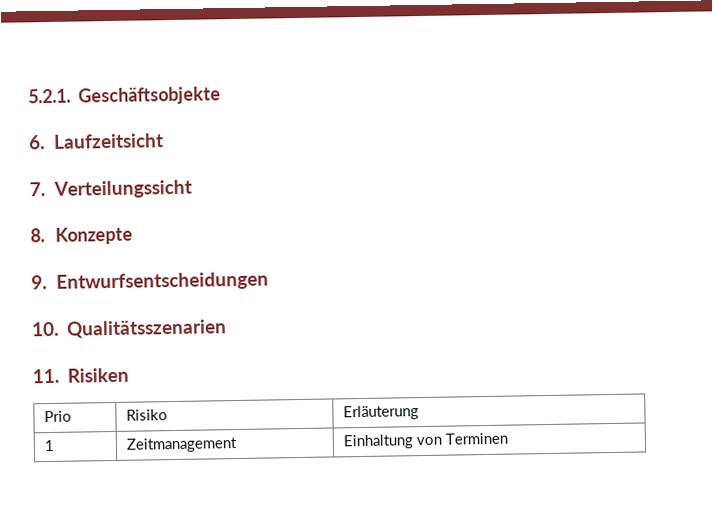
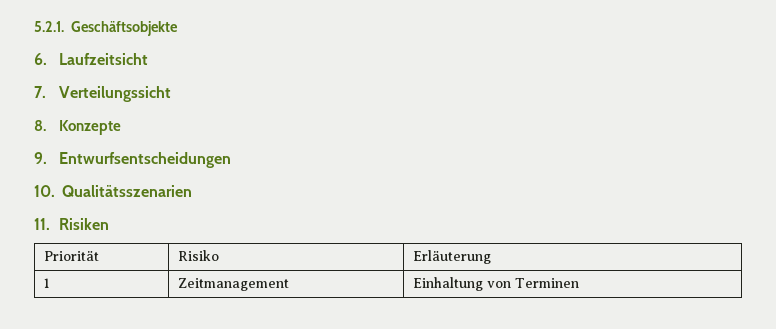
- Prio | Risiko | Erläuterung
+ Priorität | Risiko | Erläuterung

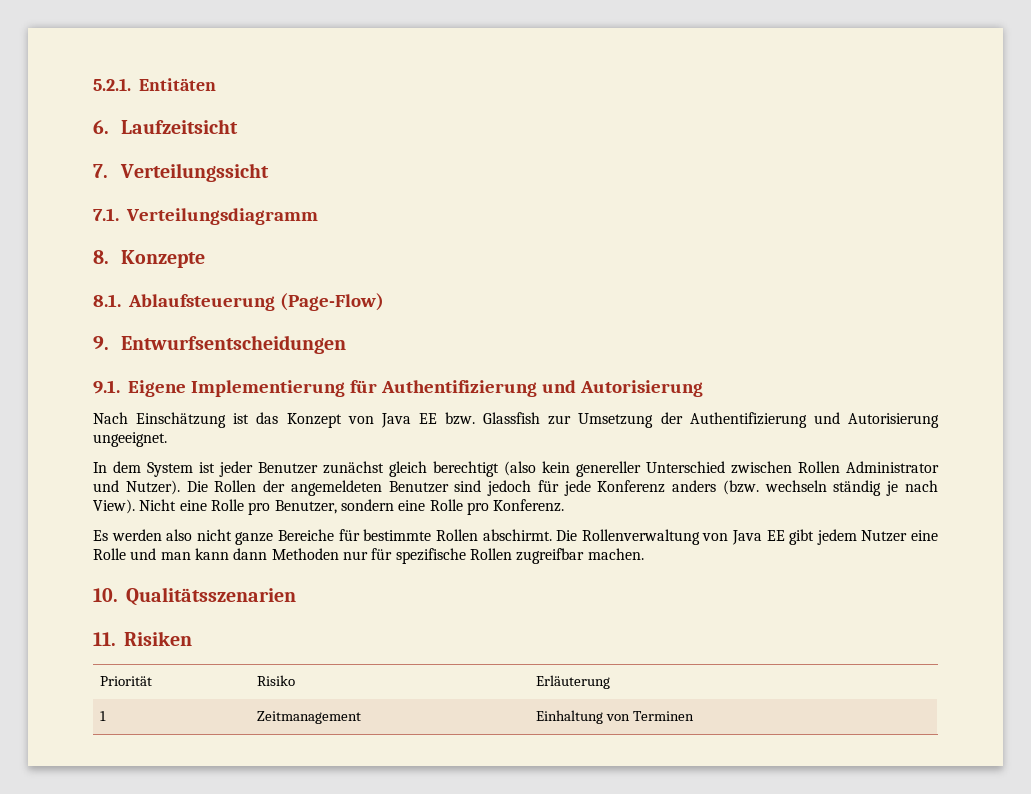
- 5.2.1. Geschäftsobjekte
+ 5.2.1. Entitäten
+ 7.1. Verteilungsdiagramm
  8. Konzepte
+ 8.1. Ablaufsteuerung (Page-Flow)
  9. Entwurfsentscheidungen
+ 9.1. Eigene Implementierung für Authentifizierung und Autorisierung
+ Nach Einschätzung ist das Konzept von Java EE bzw. Glassfish zur Umsetzung der Authentifizierung und Autorisierung ungeeignet.
+ In dem System ist jeder Benutzer zunächst gleich berechtigt (also kein genereller Unterschied zwischen Rollen Administrator und Nutzer). Die Rollen der angemeldeten Benutzer sind jedoch für jede Konferenz anders (bzw. wechseln ständig je nach View). Nicht eine Rolle pro Benutzer, sondern eine Rolle pro Konferenz.
+ Es werden also nicht ganze Bereiche für bestimmte Rollen abschirmt. Die Rollenverwaltung von Java EE gibt jedem Nutzer eine Rolle und man kann dann Methoden nur für spezifische Rollen zugreifbar machen.

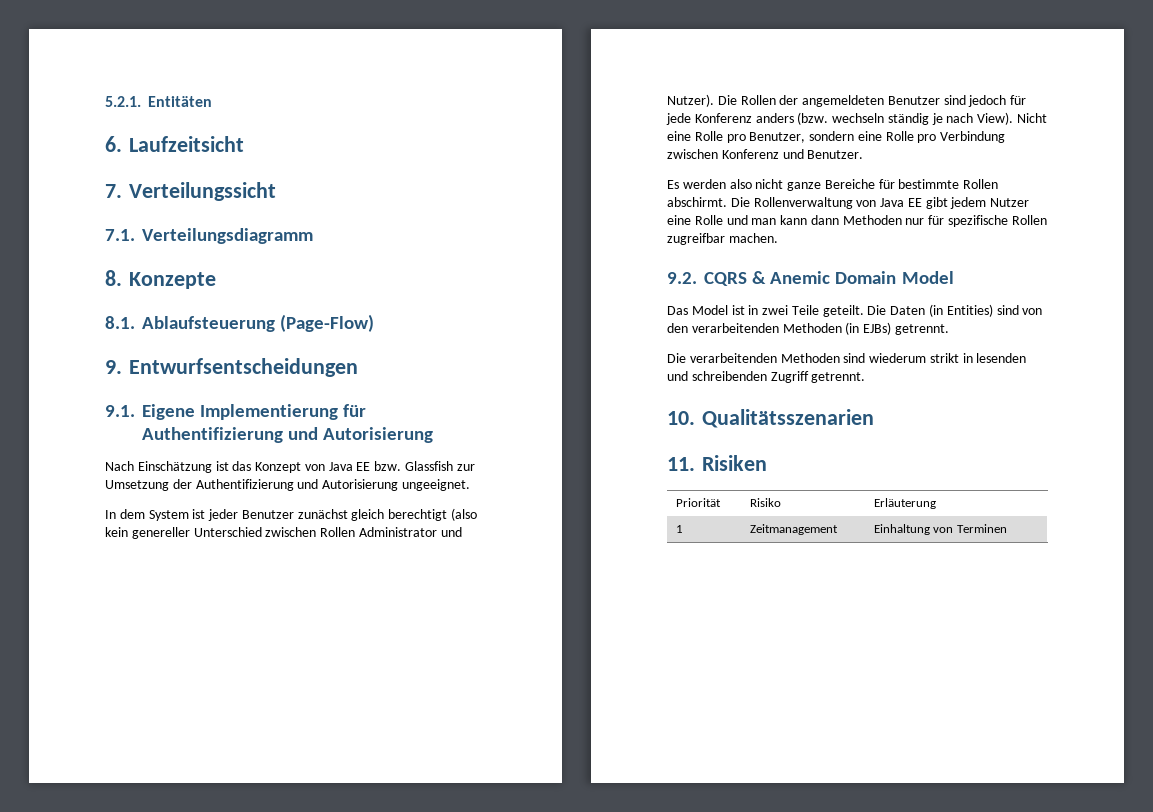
- Nicht eine Rolle pro Benutzer, sondern eine Rolle pro Konferenz.
+ Nicht eine Rolle pro Benutzer, sondern eine Rolle pro Verbindung zwischen Konferenz und Benutzer.
+ 9.2. CQRS & Anemic Domain Model
+ Das Model ist in zwei Teile geteilt. Die Daten (in Entities) sind von den verarbeitenden Methoden (in EJBs) getrennt.
+ Die verarbeitenden Methoden sind wiederum strikt in lesenden und schreibenden Zugriff getrennt.

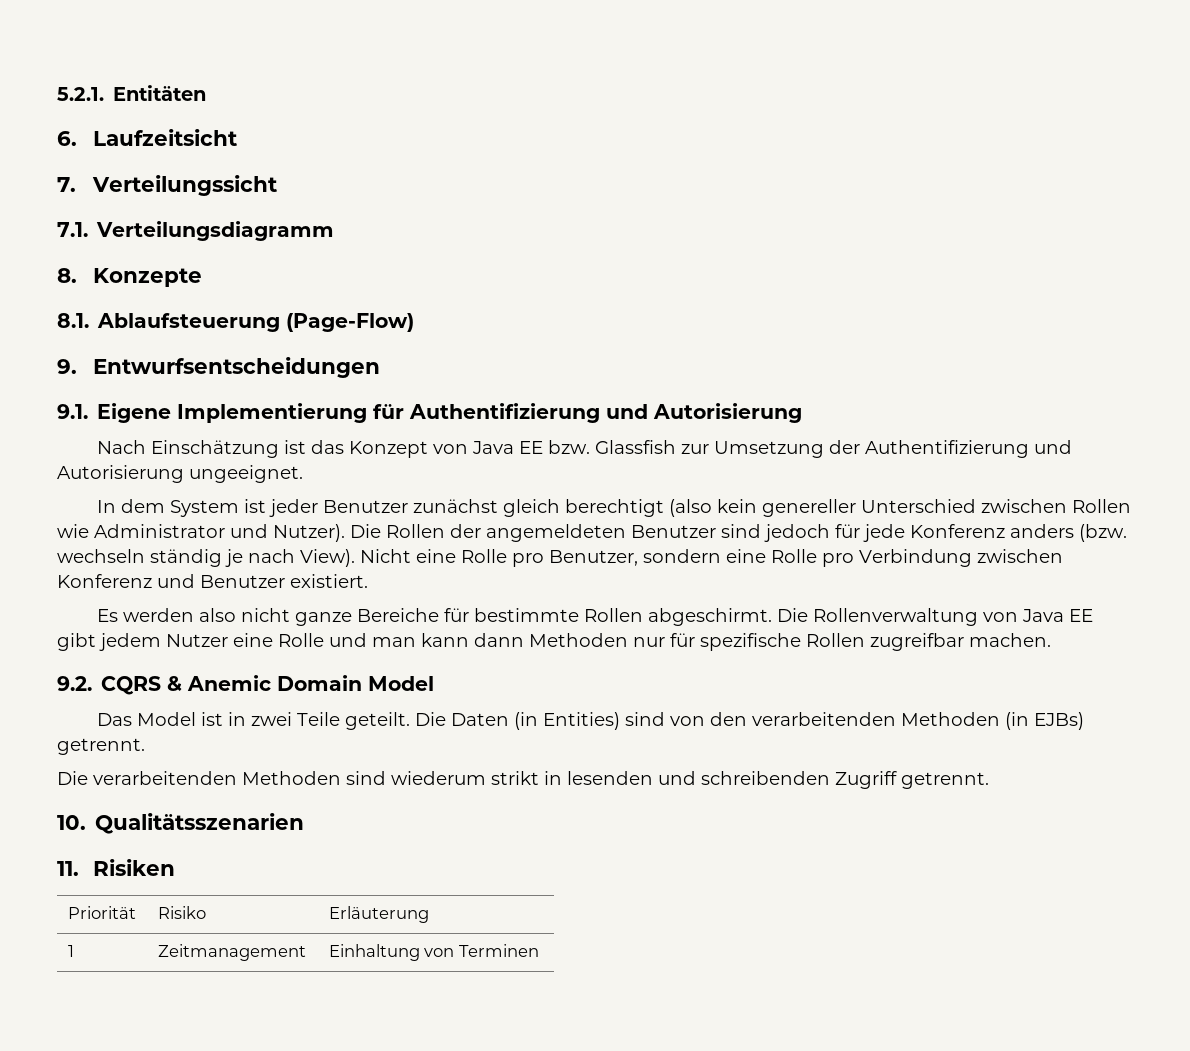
- In dem System ist jeder Benutzer zunächst gleich berechtigt (also kein genereller Unterschied zwischen Rollen Administrator und Nutzer).
+ In dem System ist jeder Benutzer zunächst gleich berechtigt (also kein genereller Unterschied zwischen Rollen wie Administrator und Nutzer).
- Nicht eine Rolle pro Benutzer, sondern eine Rolle pro Verbindung zwischen Konferenz und Benutzer.
+ Nicht eine Rolle pro Benutzer, sondern eine Rolle pro Verbindung zwischen Konferenz und Benutzer existiert.
- Es werden also nicht ganze Bereiche für bestimmte Rollen abschirmt.
+ Es werden also nicht ganze Bereiche für bestimmte Rollen abgeschirmt.

